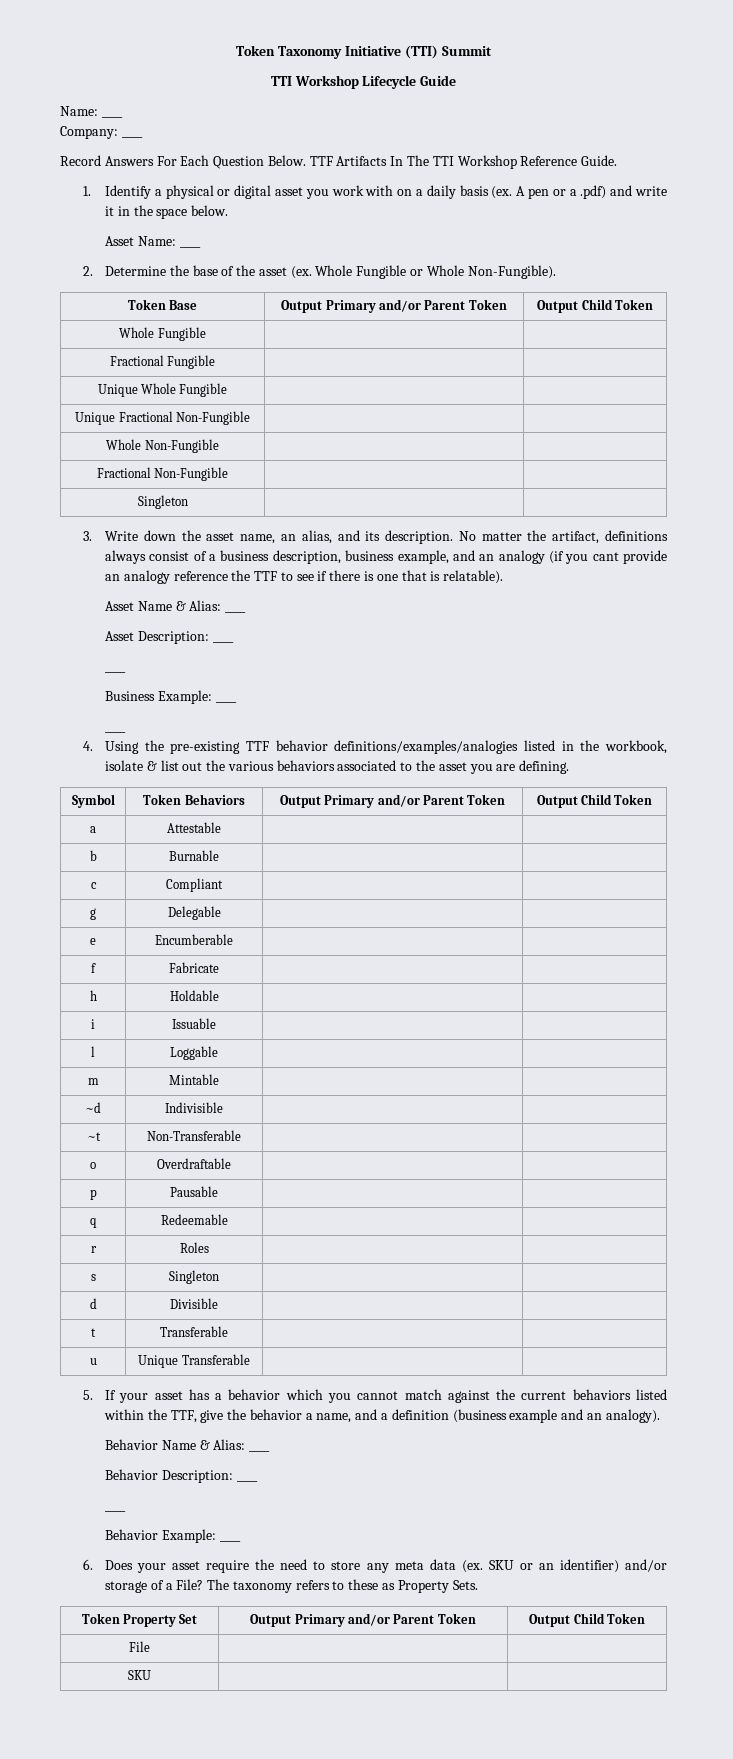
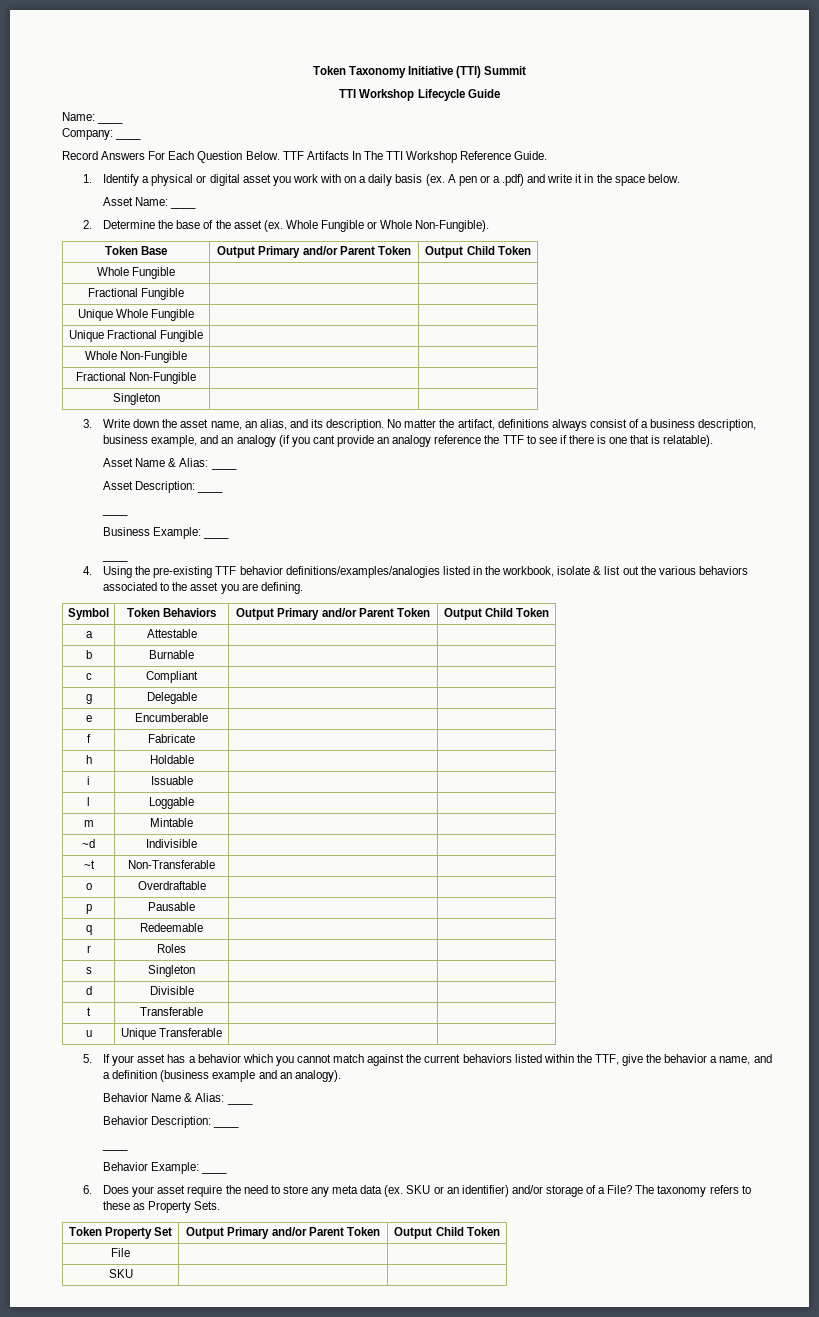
- Unique Fractional Non-Fungible | |
+ Unique Fractional Fungible | |

